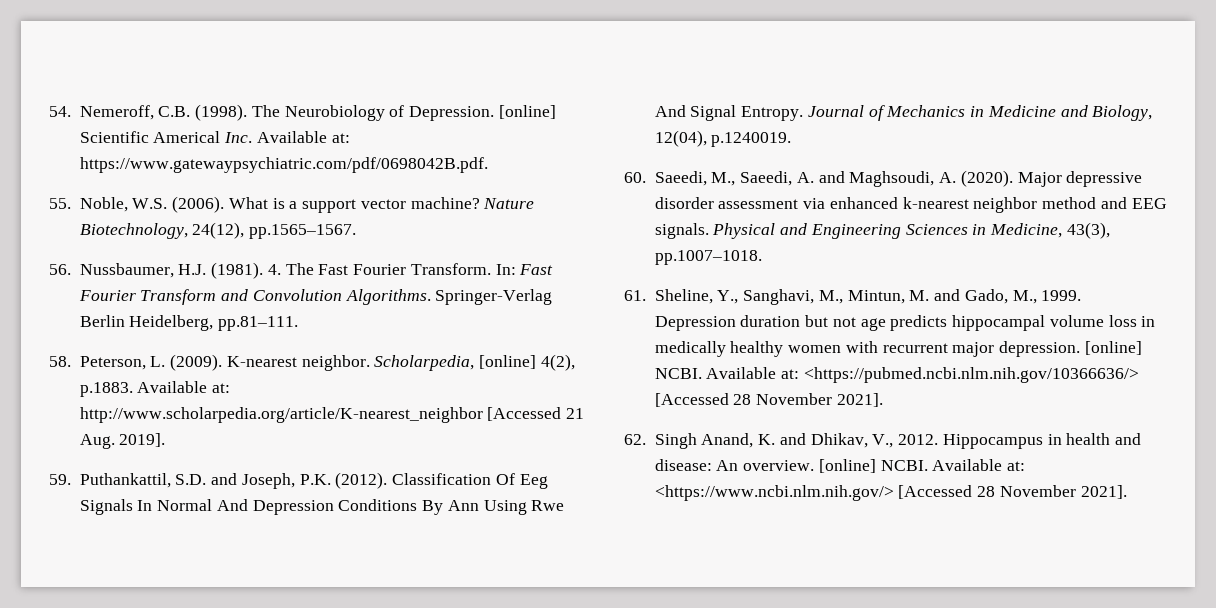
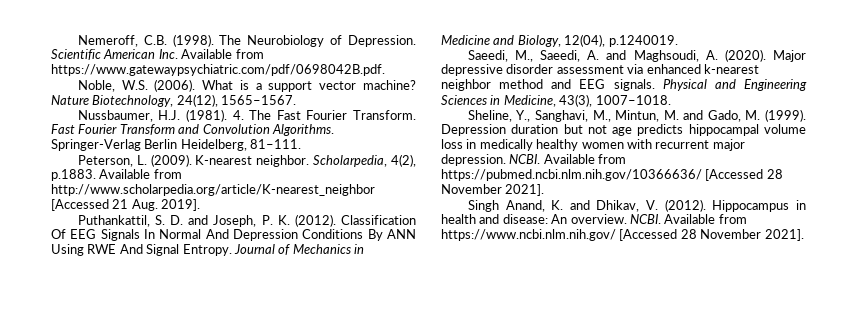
- 54. Nemeroff, C.B. (1998).
+ Nemeroff, C.B. (1998).
- [online] Scientific Americal Inc. Available at: https://www.gatewaypsychiatric.com/pdf/0698042B.pdf.
+ Scientific American Inc. Available from https://www.gatewaypsychiatric.com/pdf/0698042B.pdf.
- 55. Noble, W.S. (2006).
+ Noble, W.S. (2006).
- Nature Biotechnology, 24(12), pp.1565–1567.
- 56. Nussbaumer, H.J. (1981).
+ Nature Biotechnology, 24(12), 1565–1567.
+ Nussbaumer, H.J. (1981).
- In: Fast Fourier Transform and Convolution Algorithms.
+ Fast Fourier Transform and Convolution Algorithms.
- Springer-Verlag Berlin Heidelberg, pp.81–111.
- 58. Peterson, L. (2009).
+ Springer-Verlag Berlin Heidelberg, 81–111.
+ Peterson, L. (2009).
- Scholarpedia, [online] 4(2), p.1883. Available at: http://www.scholarpedia.org/article/K-nearest_neighbor [Accessed 21 Aug. 2019].
+ Scholarpedia, 4(2), p.1883. Available from http://www.scholarpedia.org/article/K-nearest_neighbor [Accessed 21 Aug. 2019].
- 59. Puthankattil, S.D. and Joseph, P.K. (2012).
+ Puthankattil, S. D. and Joseph, P. K. (2012).
- Classification Of Eeg Signals In Normal And Depression Conditions By Ann Using Rwe And Signal Entropy.
+ Classification Of EEG Signals In Normal And Depression Conditions By ANN Using RWE And Signal Entropy.
- 60. Saeedi, M., Saeedi, A. and Maghsoudi, A. (2020).
+ Saeedi, M., Saeedi, A. and Maghsoudi, A. (2020).
- Physical and Engineering Sciences in Medicine, 43(3), pp.1007–1018.
- 61. Sheline, Y., Sanghavi, M., Mintun, M. and Gado, M., 1999.
+ Physical and Engineering Sciences in Medicine, 43(3), 1007–1018.
+ Sheline, Y., Sanghavi, M., Mintun, M. and Gado, M. (1999).
- [online] NCBI. Available at: <https://pubmed.ncbi.nlm.nih.gov/10366636/> [Accessed 28 November 2021].
+ NCBI. Available from https://pubmed.ncbi.nlm.nih.gov/10366636/ [Accessed 28 November 2021].
- 62. Singh Anand, K. and Dhikav, V., 2012.
+ Singh Anand, K. and Dhikav, V. (2012).
- [online] NCBI. Available at: <https://www.ncbi.nlm.nih.gov/> [Accessed 28 November 2021].
+ NCBI. Available from https://www.ncbi.nlm.nih.gov/ [Accessed 28 November 2021].

